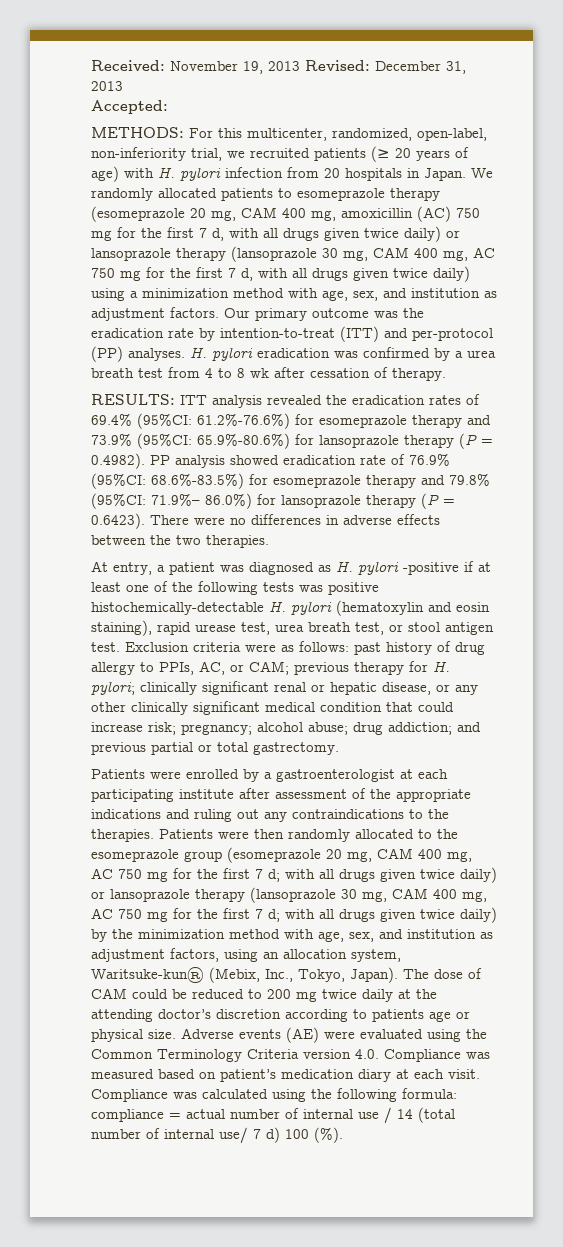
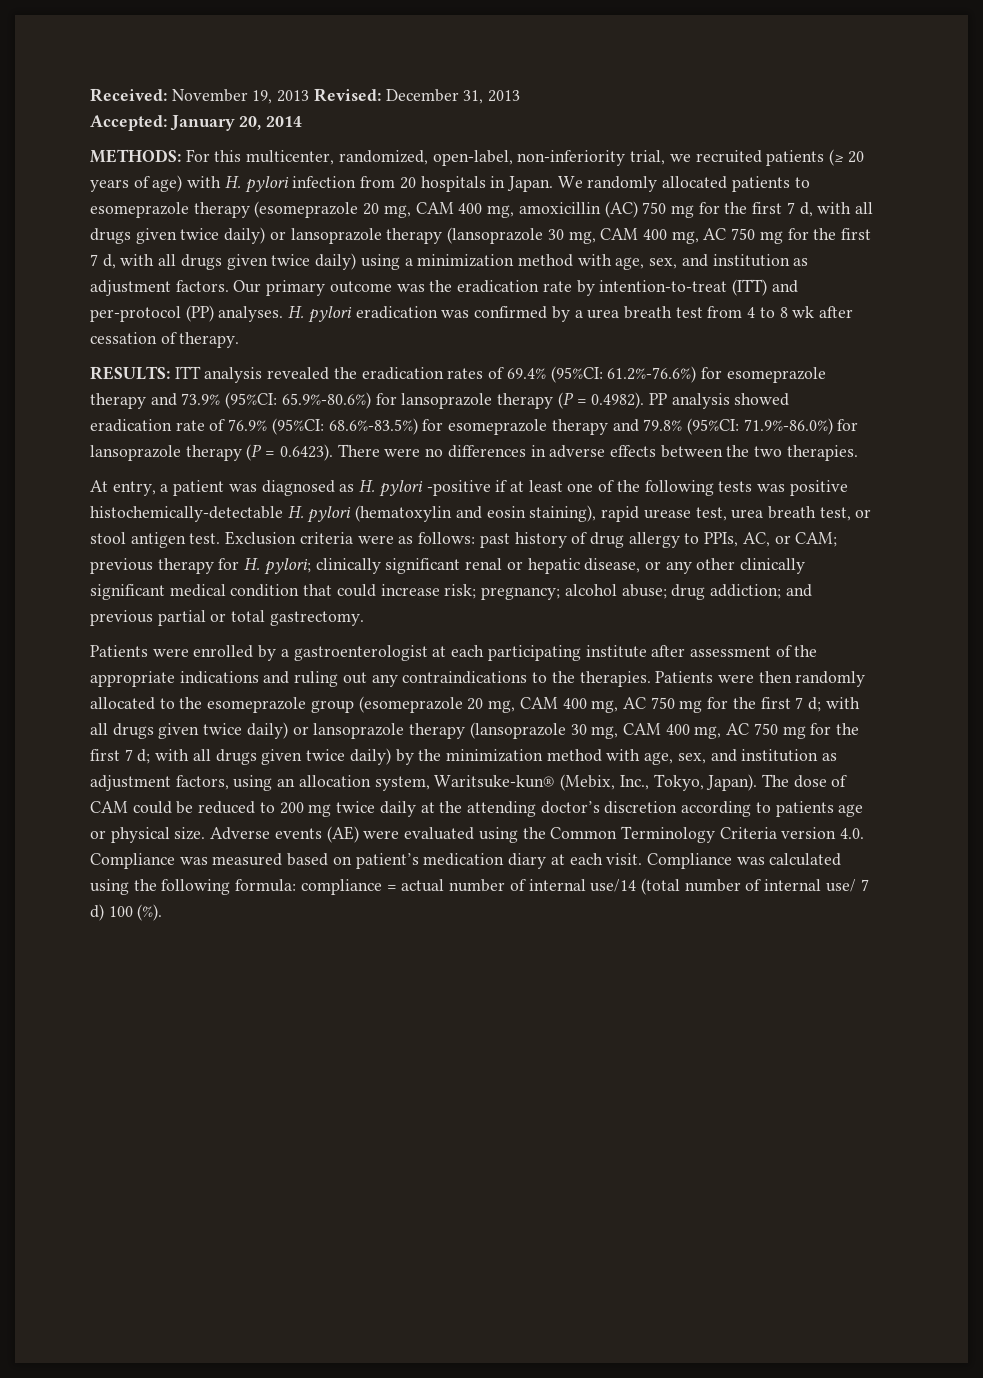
- Accepted:
+ Accepted: January 20, 2014
- RESULTS: ITT analysis revealed the eradication rates of 69.4% (95%CI: 61.2%-76.6%) for esomeprazole therapy and 73.9% (95%CI: 65.9%-80.6%) for lansoprazole therapy (P = 0.4982). PP analysis showed eradication rate of 76.9% (95%CI: 68.6%-83.5%) for esomeprazole therapy and 79.8% (95%CI: 71.9%– 86.0%) for lansoprazole therapy (P = 0.6423). There were no differences in adverse effects between the two therapies.
+ RESULTS: ITT analysis revealed the eradication rates of 69.4% (95%CI: 61.2%-76.6%) for esomeprazole therapy and 73.9% (95%CI: 65.9%-80.6%) for lansoprazole therapy (P = 0.4982). PP analysis showed eradication rate of 76.9% (95%CI: 68.6%-83.5%) for esomeprazole therapy and 79.8% (95%CI: 71.9%-86.0%) for lansoprazole therapy (P = 0.6423). There were no differences in adverse effects between the two therapies.
- Compliance was calculated using the following formula: compliance = actual number of internal use / 14 (total number of internal use/ 7 d) 100 (%).
+ Compliance was calculated using the following formula: compliance = actual number of internal use/14 (total number of internal use/ 7 d) 100 (%).

